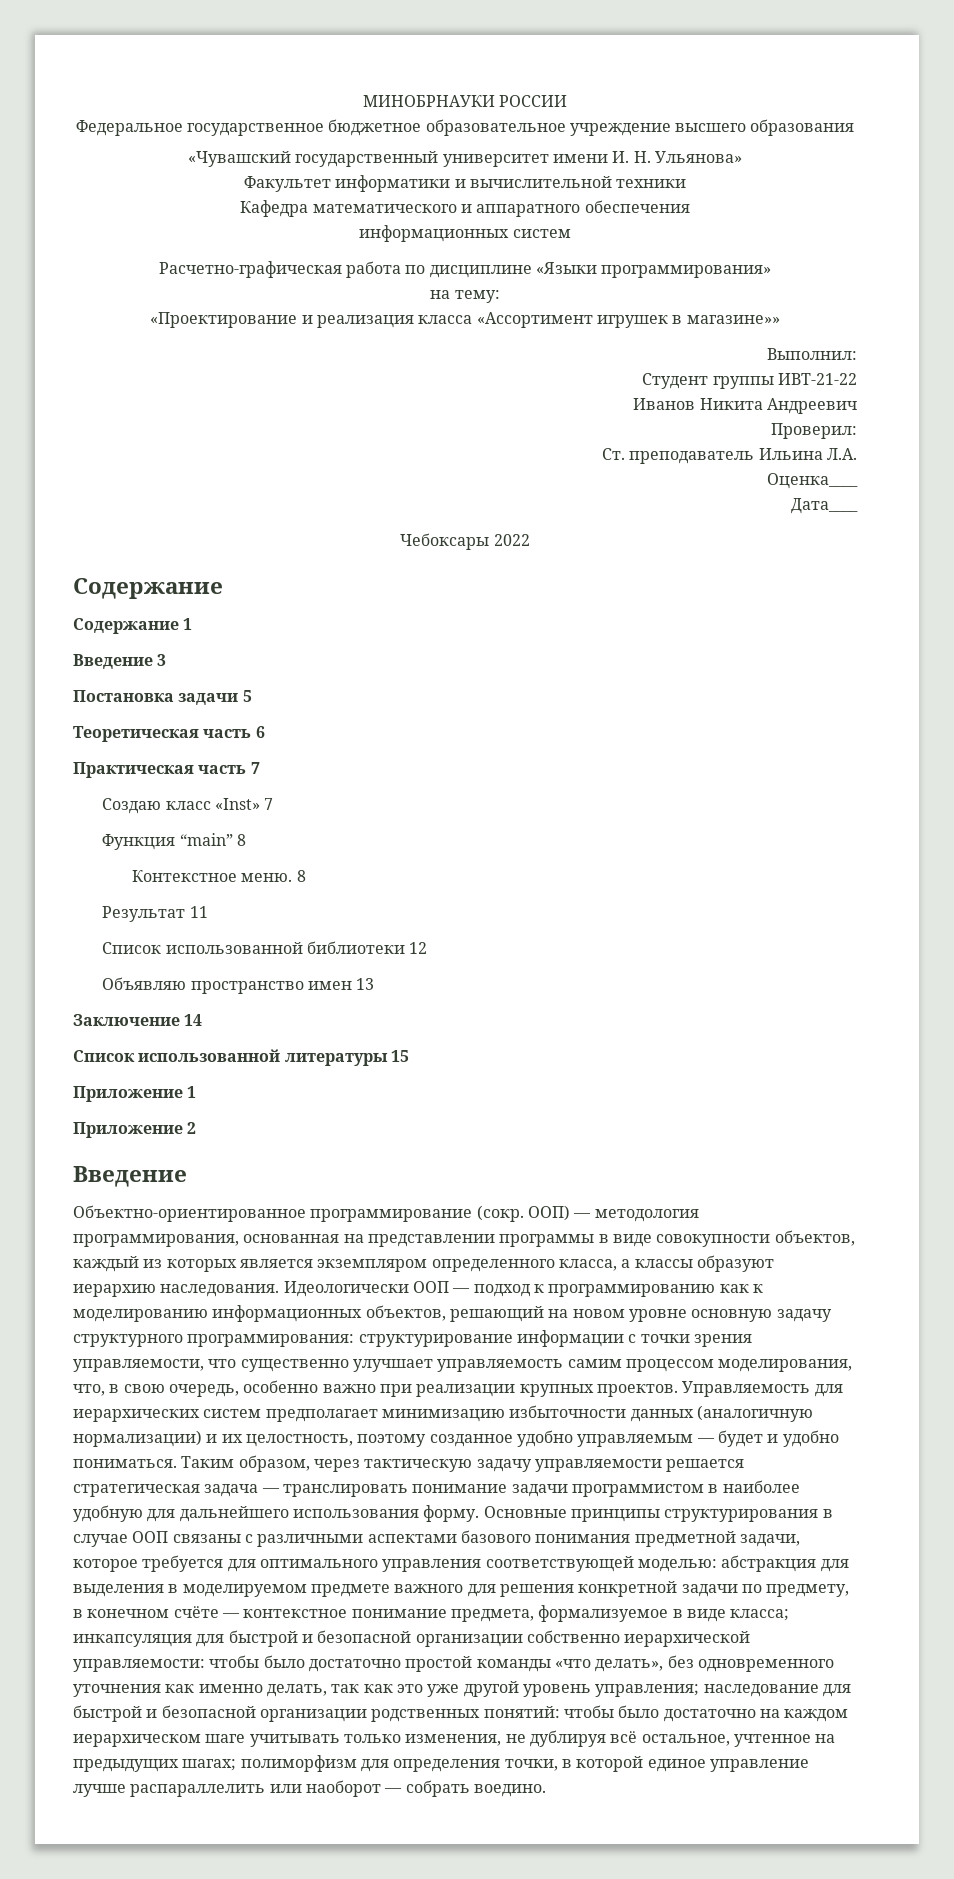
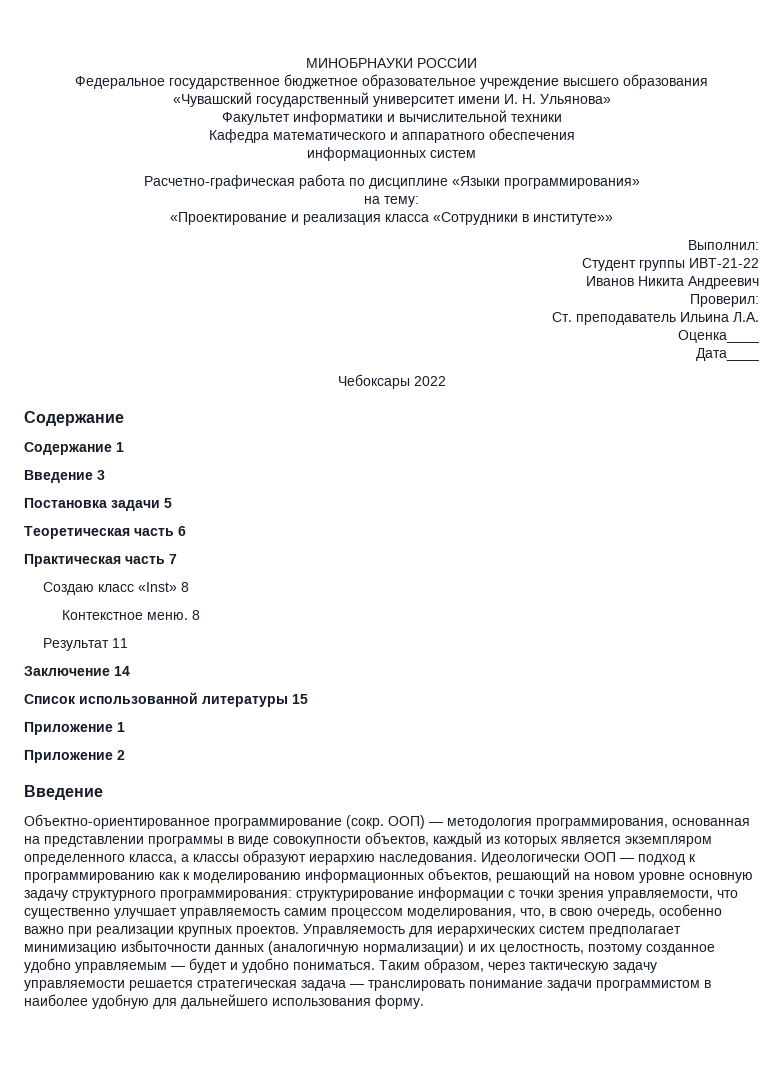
- «Проектирование и реализация класса «Ассортимент игрушек в магазине»»
+ «Проектирование и реализация класса «Сотрудники в институте»»
- Создаю класс «Inst» 7
- Функция “main” 8
+ Создаю класс «Inst» 8
- Список использованной библиотеки 12
- Объявляю пространство имен 13
- Основные принципы структурирования в случае ООП связаны с различными аспектами базового понимания предметной задачи, которое требуется для оптимального управления соответствующей моделью: абстракция для выделения в моделируемом предмете важного для решения конкретной задачи по предмету, в конечном счёте — контекстное понимание предмета, формализуемое в виде класса; инкапсуляция для быстрой и безопасной организации собственно иерархической управляемости: чтобы было достаточно простой команды «что делать», без одновременного уточнения как именно делать, так как это уже другой уровень управления; наследование для быстрой и безопасной организации родственных понятий: чтобы было достаточно на каждом иерархическом шаге учитывать только изменения, не дублируя всё остальное, учтенное на предыдущих шагах; полиморфизм для определения точки, в которой единое управление лучше распараллелить или наоборот — собрать воедино.

